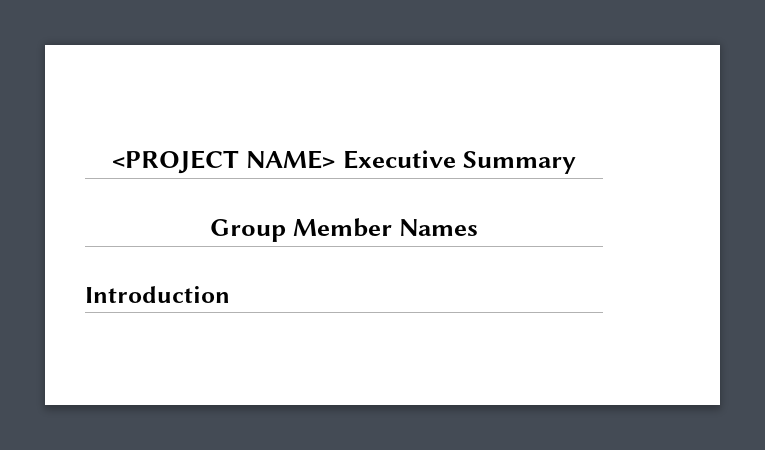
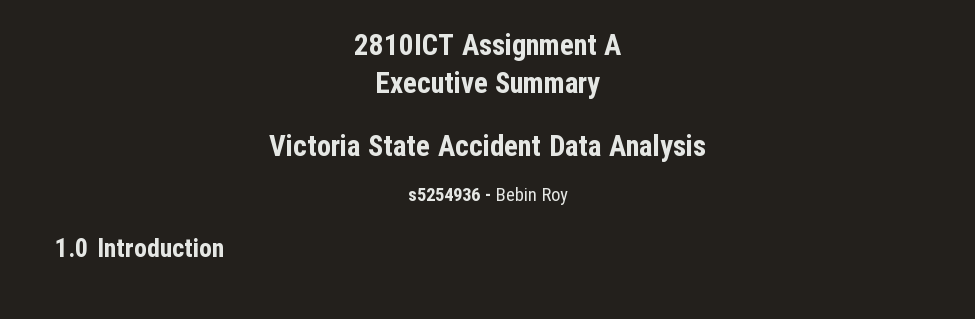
- <PROJECT NAME> Executive Summary
+ 2810ICT Assignment A
+ Executive Summary
- Group Member Names
- Introduction
+ Victoria State Accident Data Analysis
+ s5254936 - Bebin Roy
+ 1.0 Introduction

